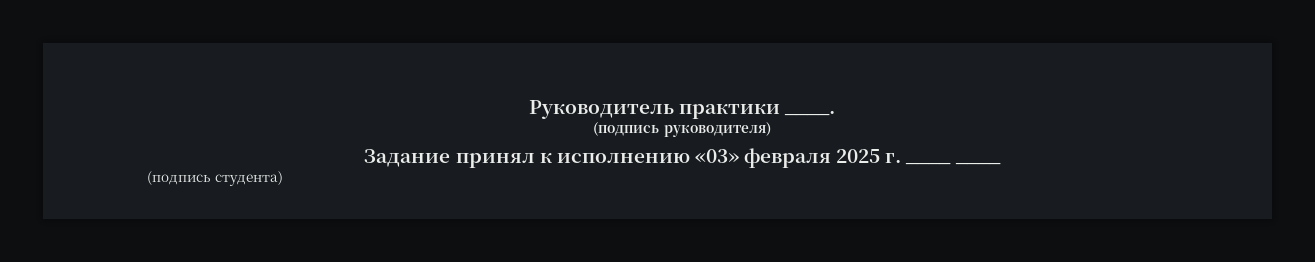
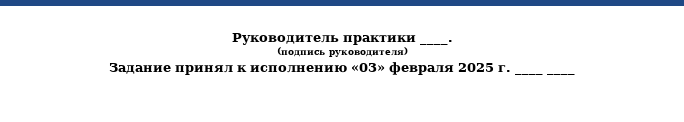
- (подпись студента)

